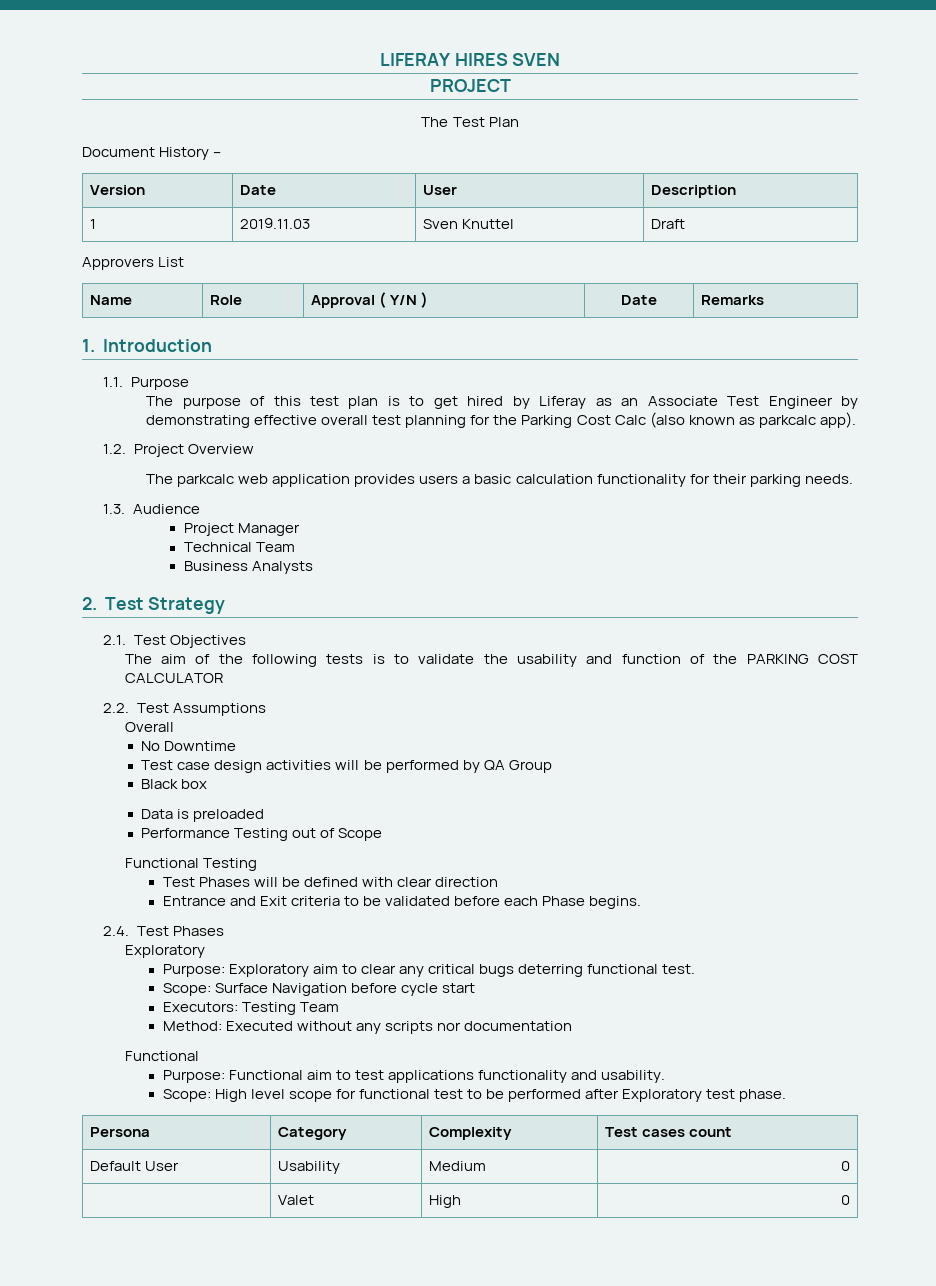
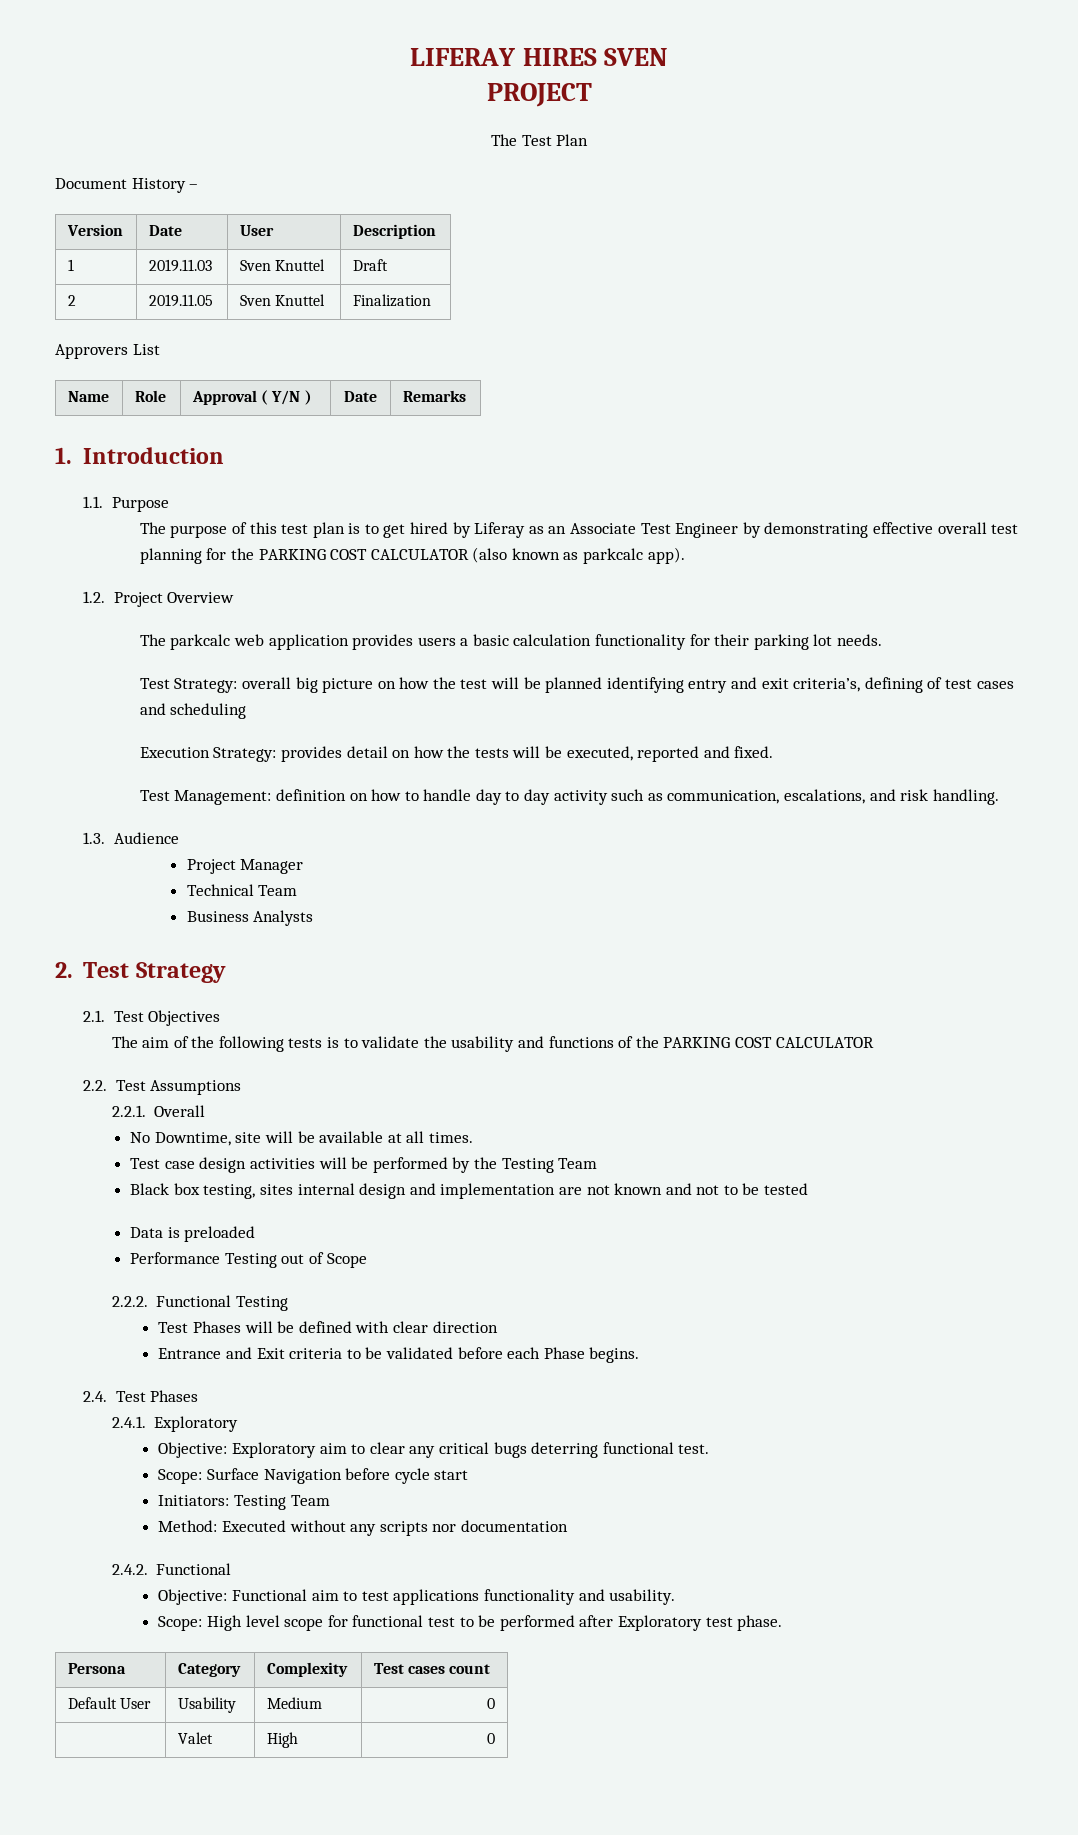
+ 2 | 2019.11.05 | Sven Knuttel | Finalization
- The purpose of this test plan is to get hired by Liferay as an Associate Test Engineer by demonstrating effective overall test planning for the Parking Cost Calc (also known as parkcalc app).
+ The purpose of this test plan is to get hired by Liferay as an Associate Test Engineer by demonstrating effective overall test planning for the PARKING COST CALCULATOR (also known as parkcalc app).
- The parkcalc web application provides users a basic calculation functionality for their parking needs.
+ The parkcalc web application provides users a basic calculation functionality for their parking lot needs.
+ Test Strategy: overall big picture on how the test will be planned identifying entry and exit criteria’s, defining of test cases and scheduling
+ Execution Strategy: provides detail on how the tests will be executed, reported and fixed.
+ Test Management: definition on how to handle day to day activity such as communication, escalations, and risk handling.
- The aim of the following tests is to validate the usability and function of the PARKING COST CALCULATOR
+ The aim of the following tests is to validate the usability and functions of the PARKING COST CALCULATOR
- Overall
+ 2.2.1. Overall
- No Downtime
+ No Downtime, site will be available at all times.
- Test case design activities will be performed by QA Group
+ Test case design activities will be performed by the Testing Team
- Black box
+ Black box testing, sites internal design and implementation are not known and not to be tested
- Functional Testing
+ 2.2.2. Functional Testing
  2.4. Test Phases
- Exploratory
+ 2.4.1. Exploratory
- Purpose: Exploratory aim to clear any critical bugs deterring functional test.
+ Objective: Exploratory aim to clear any critical bugs deterring functional test.
- Executors: Testing Team
+ Initiators: Testing Team
  Method: Executed without any scripts nor documentation
- Functional
+ 2.4.2. Functional
- Purpose: Functional aim to test applications functionality and usability.
+ Objective: Functional aim to test applications functionality and usability.

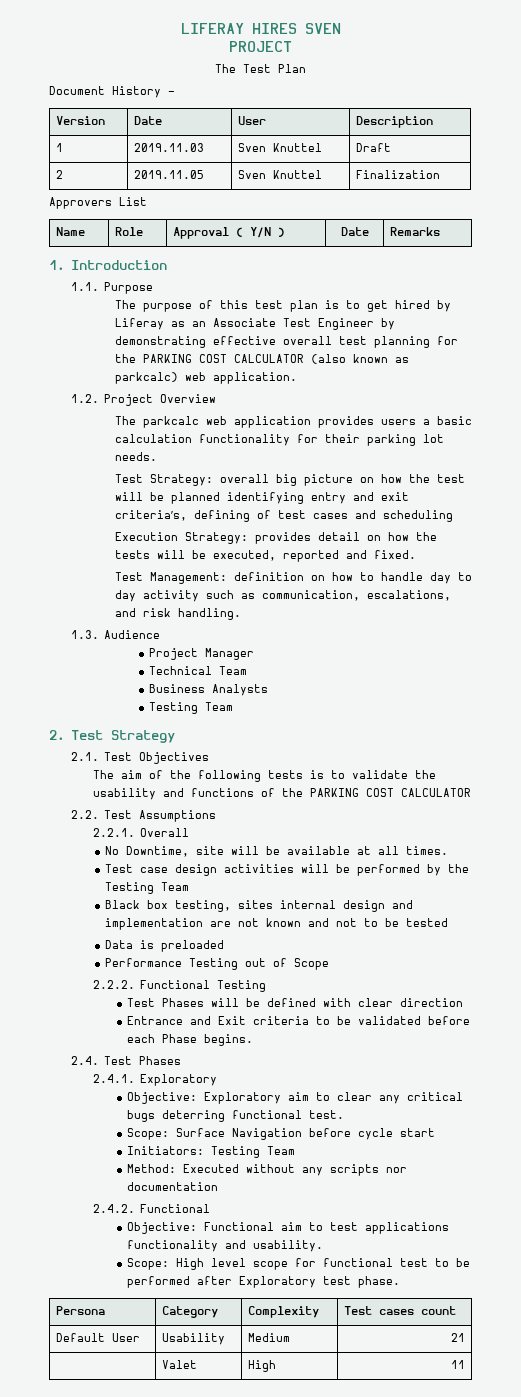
- The purpose of this test plan is to get hired by Liferay as an Associate Test Engineer by demonstrating effective overall test planning for the PARKING COST CALCULATOR (also known as parkcalc app).
+ The purpose of this test plan is to get hired by Liferay as an Associate Test Engineer by demonstrating effective overall test planning for the PARKING COST CALCULATOR (also known as parkcalc) web application.
  Business Analysts
+ Testing Team
- Default User | Usability | Medium | 0
+ Default User | Usability | Medium | 21
- | Valet | High | 0
+ | Valet | High | 11

